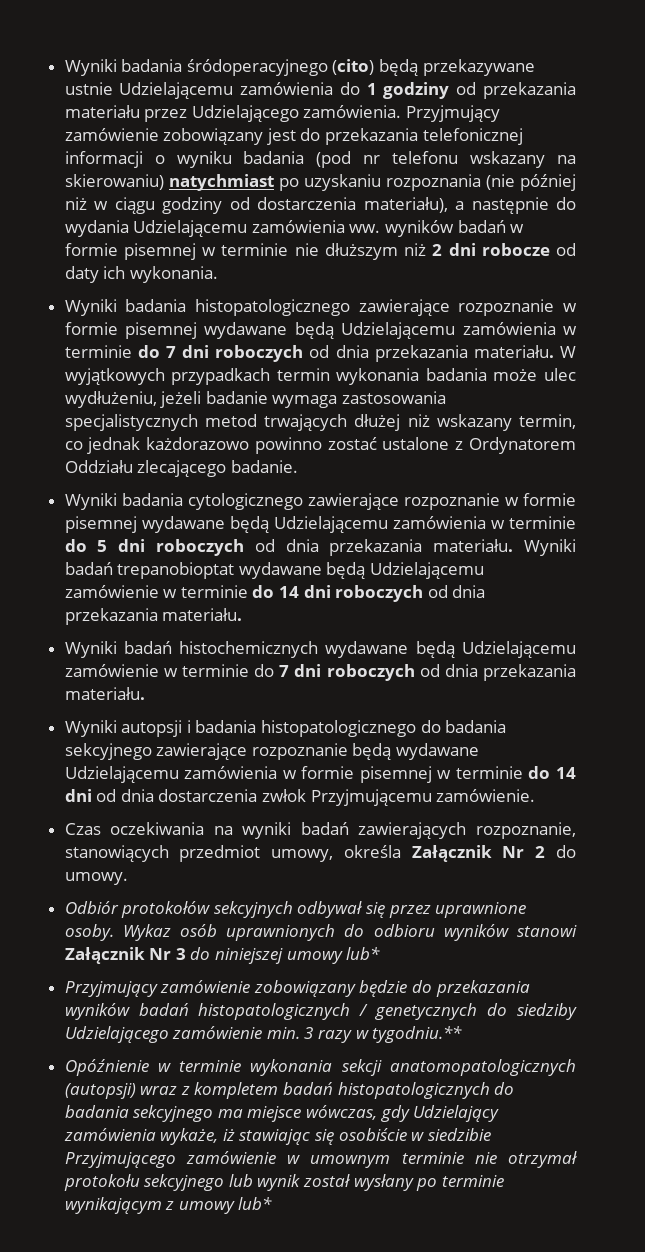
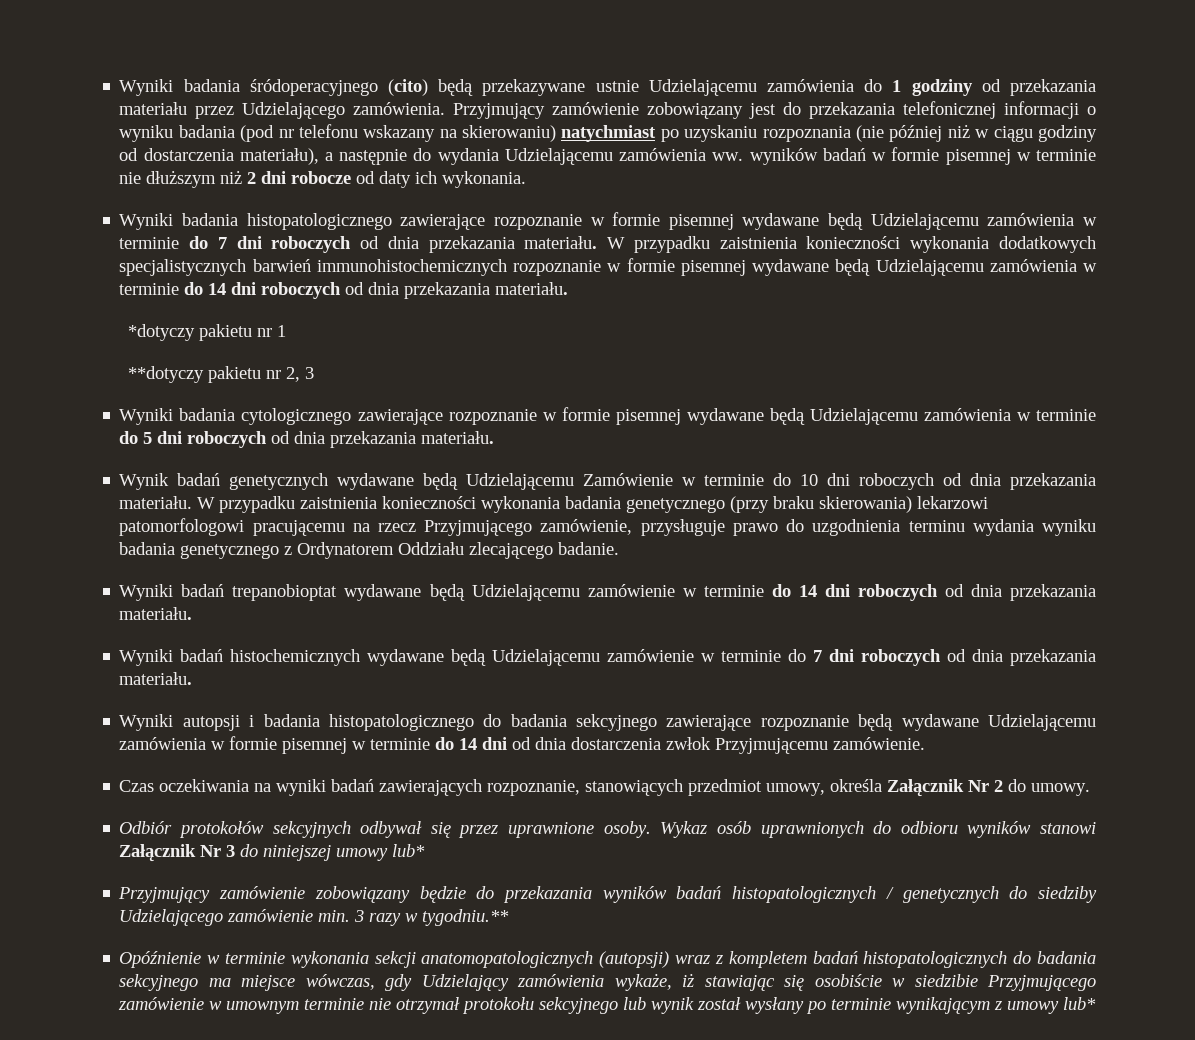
- W wyjątkowych przypadkach termin wykonania badania może ulec wydłużeniu, jeżeli badanie wymaga zastosowania specjalistycznych metod trwających dłużej niż wskazany termin, co jednak każdorazowo powinno zostać ustalone z Ordynatorem Oddziału zlecającego badanie.
+ W przypadku zaistnienia konieczności wykonania dodatkowych specjalistycznych barwień immunohistochemicznych rozpoznanie w formie pisemnej wydawane będą Udzielającemu zamówienia w terminie do 14 dni roboczych od dnia przekazania materiału.
+ *dotyczy pakietu nr 1
+ **dotyczy pakietu nr 2, 3
- Wyniki badania cytologicznego zawierające rozpoznanie w formie pisemnej wydawane będą Udzielającemu zamówienia w terminie do 5 dni roboczych od dnia przekazania materiału. Wyniki badań trepanobioptat wydawane będą Udzielającemu zamówienie w terminie do 14 dni roboczych od dnia przekazania materiału.
+ Wyniki badania cytologicznego zawierające rozpoznanie w formie pisemnej wydawane będą Udzielającemu zamówienia w terminie do 5 dni roboczych od dnia przekazania materiału.
+ Wynik badań genetycznych wydawane będą Udzielającemu Zamówienie w terminie do 10 dni roboczych od dnia przekazania materiału. W przypadku zaistnienia konieczności wykonania badania genetycznego (przy braku skierowania) lekarzowi patomorfologowi pracującemu na rzecz Przyjmującego zamówienie, przysługuje prawo do uzgodnienia terminu wydania wyniku badania genetycznego z Ordynatorem Oddziału zlecającego badanie.
+ Wyniki badań trepanobioptat wydawane będą Udzielającemu zamówienie w terminie do 14 dni roboczych od dnia przekazania materiału.

